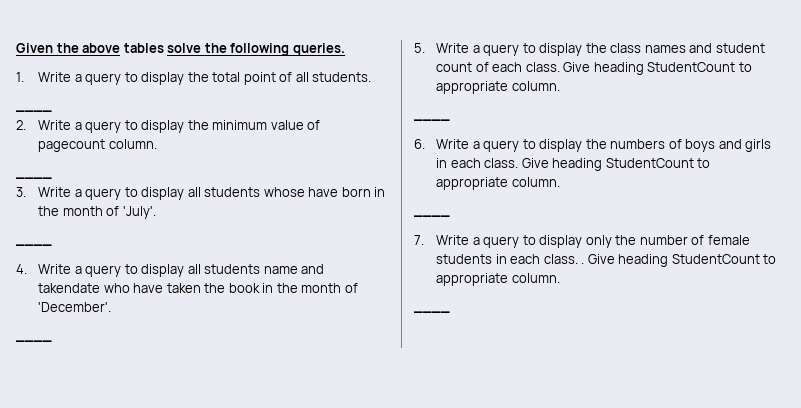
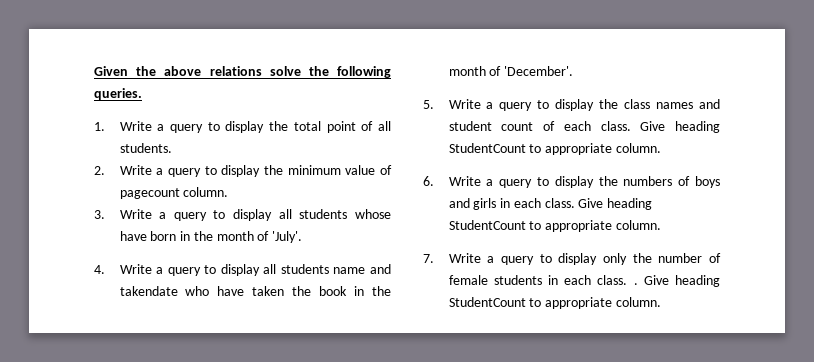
- Given the above tables solve the following queries.
+ Given the above relations solve the following queries.
  1. Write a query to display the total point of all students.
- ____
  2. Write a query to display the minimum value of pagecount column.
- ____
  3. Write a query to display all students whose have born in the month of 'July'.
- ____
  4. Write a query to display all students name and takendate who have taken the book in the month of 'December'.
- ____
  5. Write a query to display the class names and student count of each class. Give heading StudentCount to appropriate column.
- ____
  6. Write a query to display the numbers of boys and girls in each class. Give heading StudentCount to appropriate column.
- ____
  7. Write a query to display only the number of female students in each class. . Give heading StudentCount to appropriate column.
- ____

